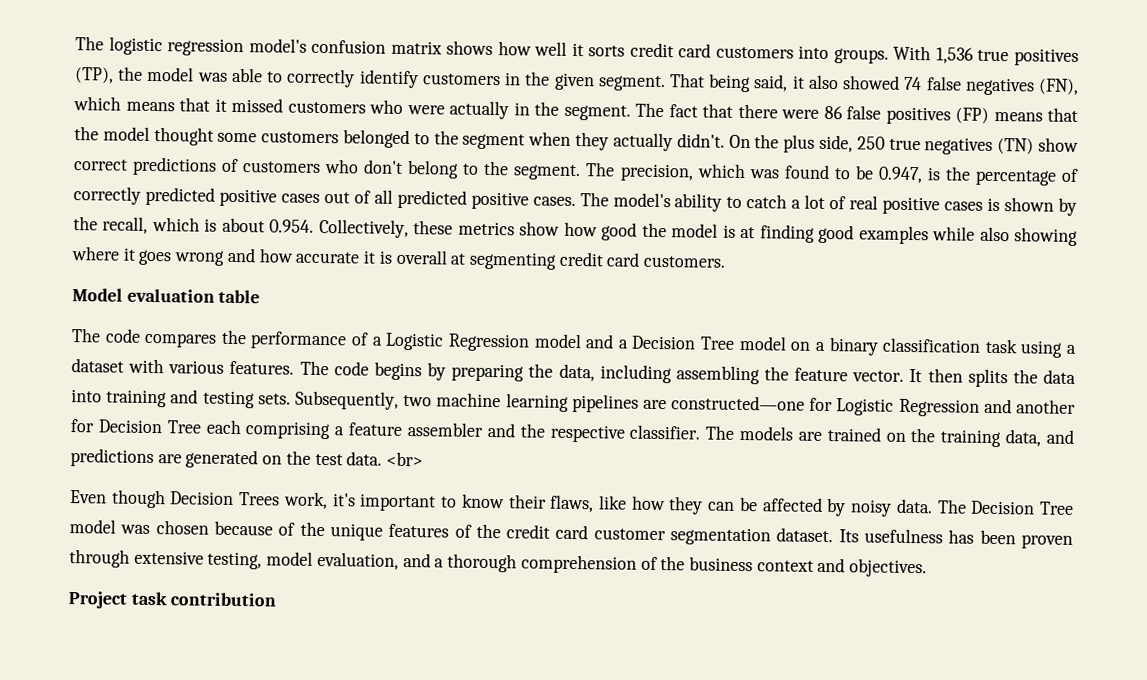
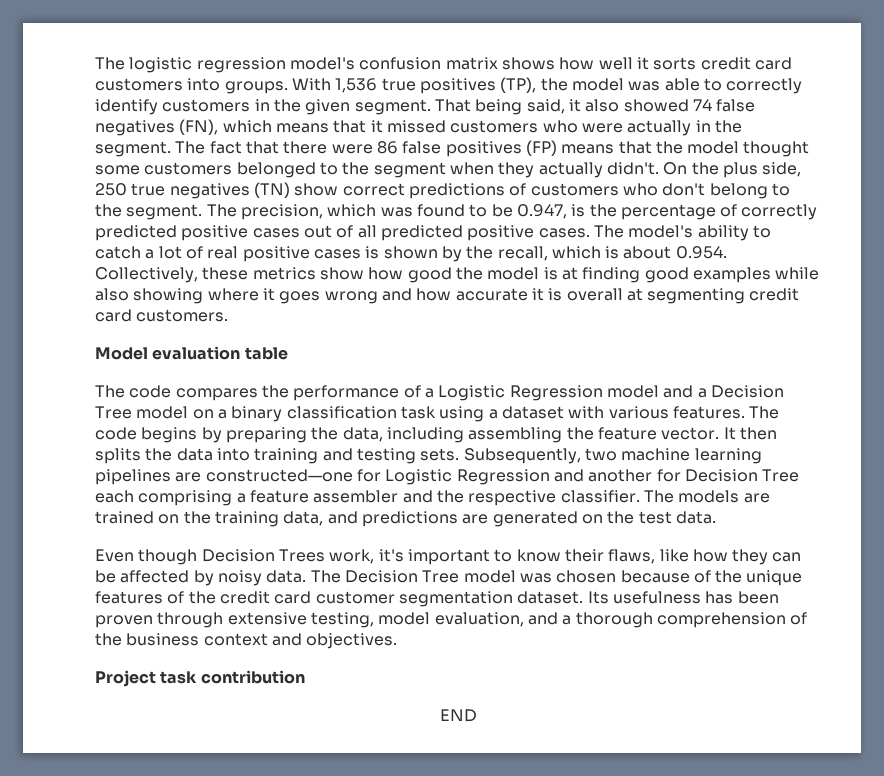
- <br>
+ END

